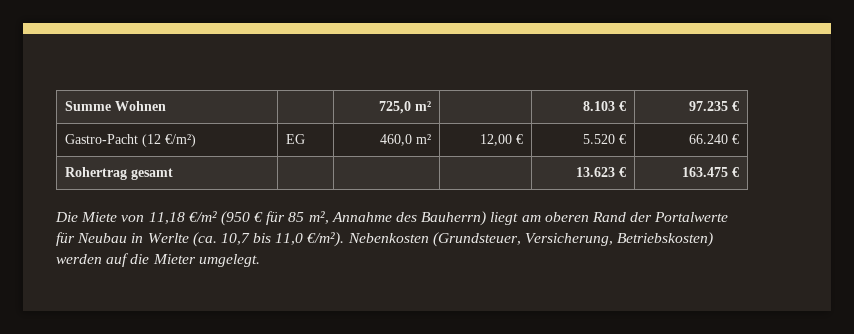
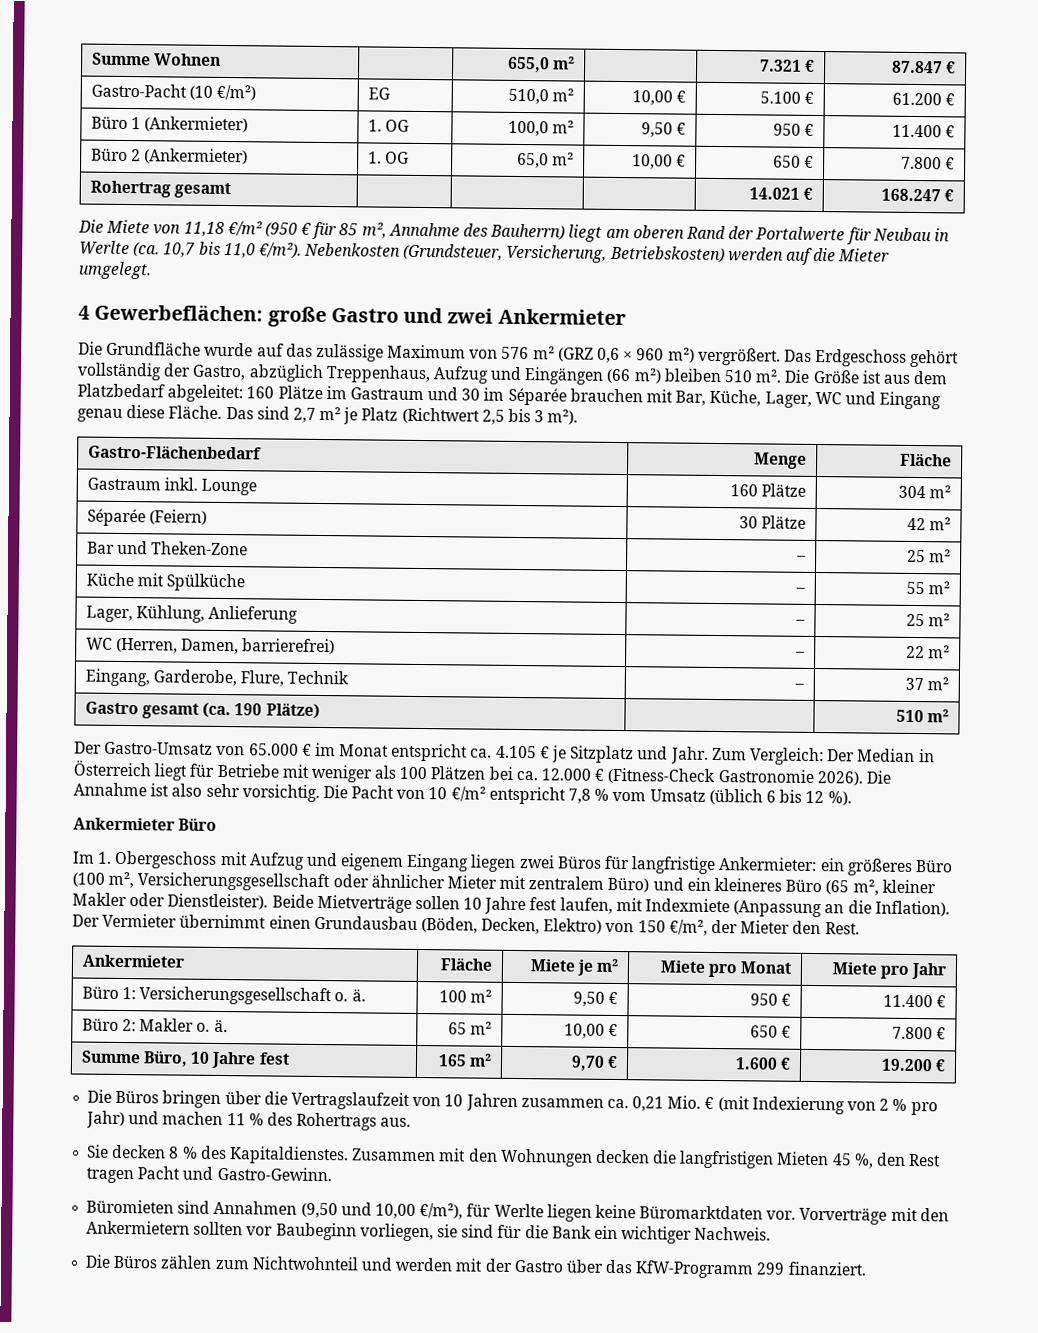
- Summe Wohnen | | 725,0 m² | | 8.103 € | 97.235 €
+ Summe Wohnen | | 655,0 m² | | 7.321 € | 87.847 €
- Gastro-Pacht (12 €/m²) | EG | 460,0 m² | 12,00 € | 5.520 € | 66.240 €
+ Gastro-Pacht (10 €/m²) | EG | 510,0 m² | 10,00 € | 5.100 € | 61.200 €
+ Büro 1 (Ankermieter) | 1. OG | 100,0 m² | 9,50 € | 950 € | 11.400 €
+ Büro 2 (Ankermieter) | 1. OG | 65,0 m² | 10,00 € | 650 € | 7.800 €
- Rohertrag gesamt | | | | 13.623 € | 163.475 €
+ Rohertrag gesamt | | | | 14.021 € | 168.247 €
+ 4 Gewerbeflächen: große Gastro und zwei Ankermieter
+ Die Grundfläche wurde auf das zulässige Maximum von 576 m² (GRZ 0,6 × 960 m²) vergrößert. Das Erdgeschoss gehört vollständig der Gastro, abzüglich Treppenhaus, Aufzug und Eingängen (66 m²) bleiben 510 m². Die Größe ist aus dem Platzbedarf abgeleitet: 160 Plätze im Gastraum und 30 im Séparée brauchen mit Bar, Küche, Lager, WC und Eingang genau diese Fläche. Das sind 2,7 m² je Platz (Richtwert 2,5 bis 3 m²).
+ Gastro-Flächenbedarf | Menge | Fläche
+ Gastraum inkl. Lounge | 160 Plätze | 304 m²
+ Séparée (Feiern) | 30 Plätze | 42 m²
+ Bar und Theken-Zone | – | 25 m²
+ Küche mit Spülküche | – | 55 m²
+ Lager, Kühlung, Anlieferung | – | 25 m²
+ WC (Herren, Damen, barrierefrei) | – | 22 m²
+ Eingang, Garderobe, Flure, Technik | – | 37 m²
+ Gastro gesamt (ca. 190 Plätze) | | 510 m²
+ Der Gastro-Umsatz von 65.000 € im Monat entspricht ca. 4.105 € je Sitzplatz und Jahr. Zum Vergleich: Der Median in Österreich liegt für Betriebe mit weniger als 100 Plätzen bei ca. 12.000 € (Fitness-Check Gastronomie 2026). Die Annahme ist also sehr vorsichtig. Die Pacht von 10 €/m² entspricht 7,8 % vom Umsatz (üblich 6 bis 12 %).
+ Ankermieter Büro
+ Im 1. Obergeschoss mit Aufzug und eigenem Eingang liegen zwei Büros für langfristige Ankermieter: ein größeres Büro (100 m², Versicherungsgesellschaft oder ähnlicher Mieter mit zentralem Büro) und ein kleineres Büro (65 m², kleiner Makler oder Dienstleister). Beide Mietverträge sollen 10 Jahre fest laufen, mit Indexmiete (Anpassung an die Inflation). Der Vermieter übernimmt einen Grundausbau (Böden, Decken, Elektro) von 150 €/m², der Mieter den Rest.
+ Ankermieter | Fläche | Miete je m² | Miete pro Monat | Miete pro Jahr
+ Büro 1: Versicherungsgesellschaft o. ä. | 100 m² | 9,50 € | 950 € | 11.400 €
+ Büro 2: Makler o. ä. | 65 m² | 10,00 € | 650 € | 7.800 €
+ Summe Büro, 10 Jahre fest | 165 m² | 9,70 € | 1.600 € | 19.200 €
+ Die Büros bringen über die Vertragslaufzeit von 10 Jahren zusammen ca. 0,21 Mio. € (mit Indexierung von 2 % pro Jahr) und machen 11 % des Rohertrags aus.
+ Sie decken 8 % des Kapitaldienstes. Zusammen mit den Wohnungen decken die langfristigen Mieten 45 %, den Rest tragen Pacht und Gastro-Gewinn.
+ Büromieten sind Annahmen (9,50 und 10,00 €/m²), für Werlte liegen keine Büromarktdaten vor. Vorverträge mit den Ankermietern sollten vor Baubeginn vorliegen, sie sind für die Bank ein wichtiger Nachweis.
+ Die Büros zählen zum Nichtwohnteil und werden mit der Gastro über das KfW-Programm 299 finanziert.

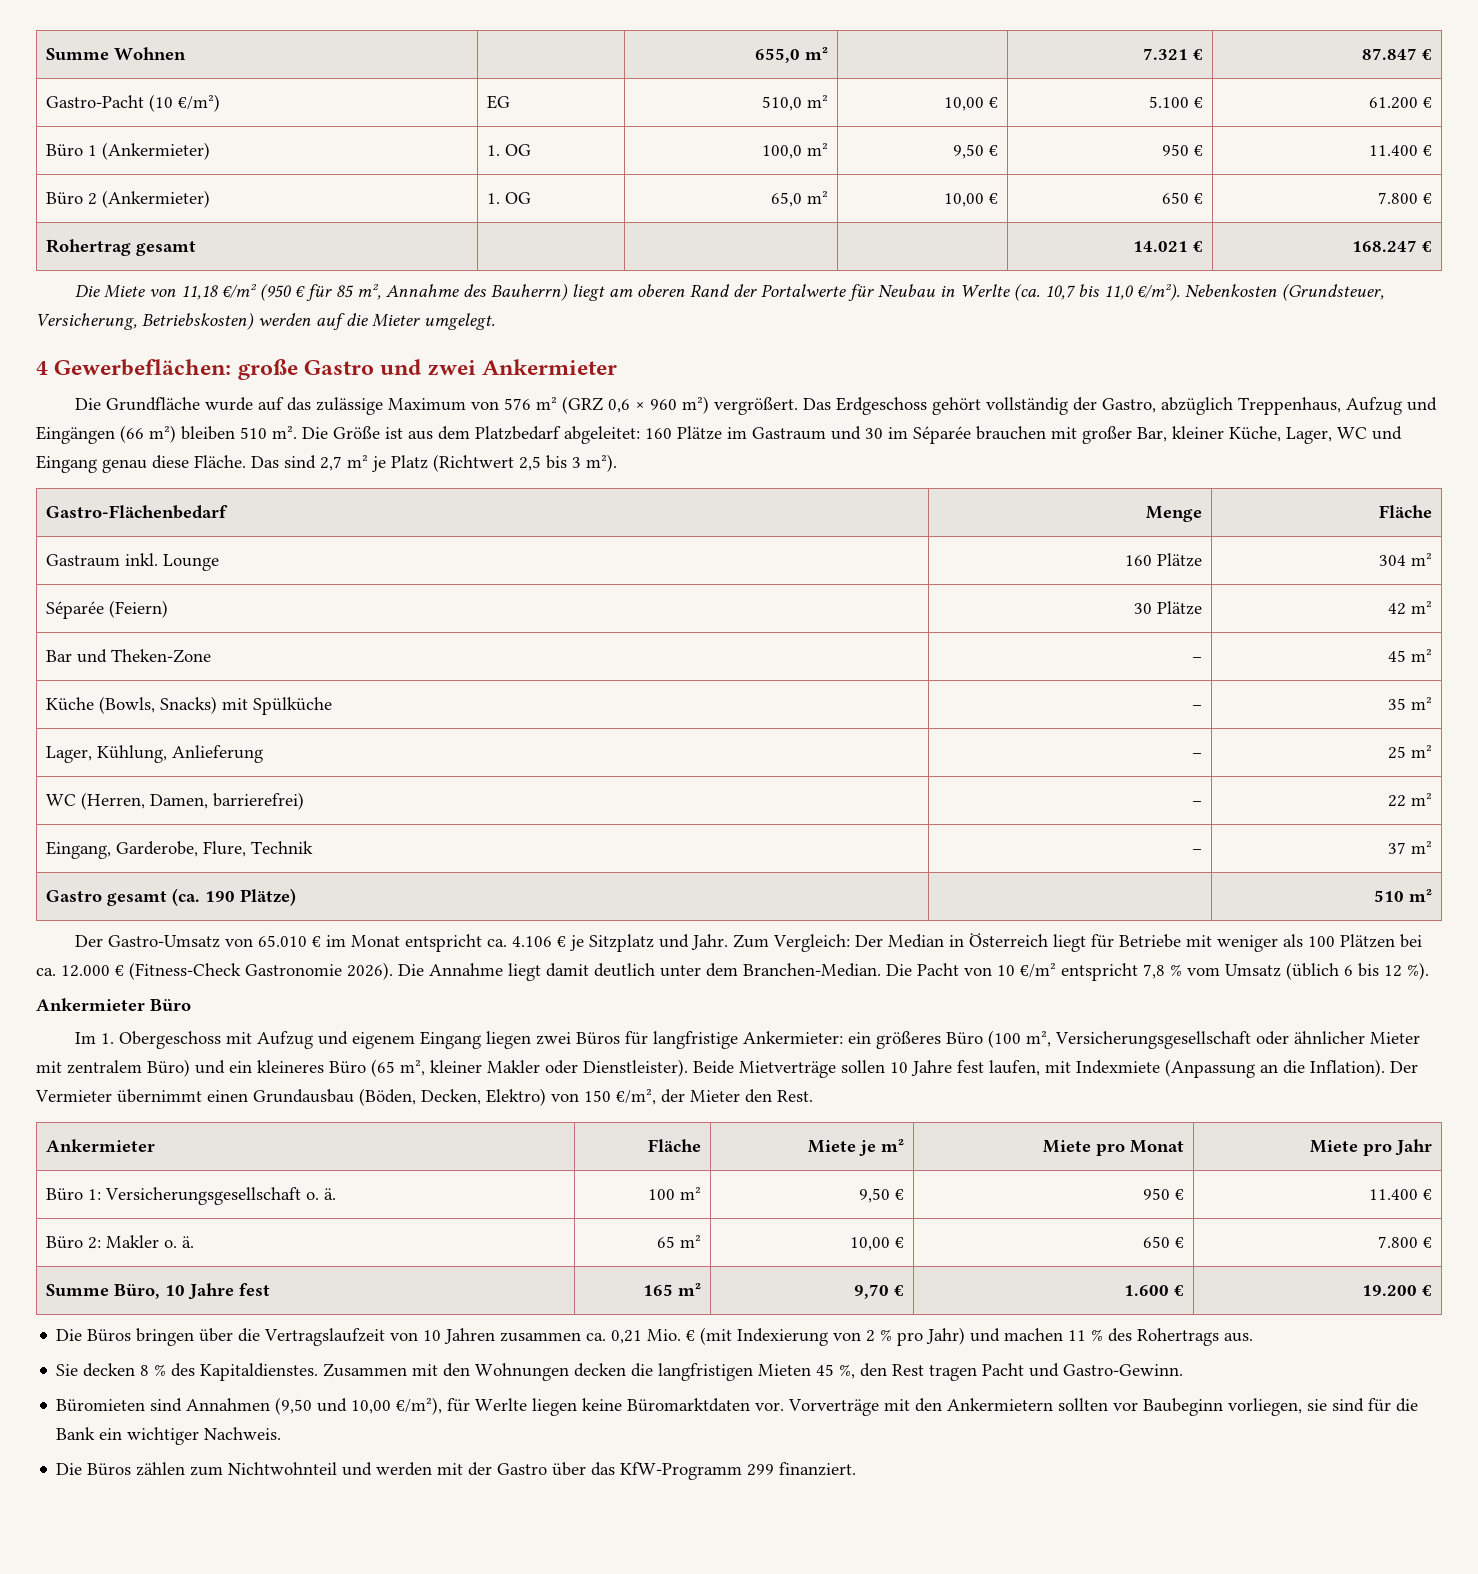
- Die Größe ist aus dem Platzbedarf abgeleitet: 160 Plätze im Gastraum und 30 im Séparée brauchen mit Bar, Küche, Lager, WC und Eingang genau diese Fläche.
+ Die Größe ist aus dem Platzbedarf abgeleitet: 160 Plätze im Gastraum und 30 im Séparée brauchen mit großer Bar, kleiner Küche, Lager, WC und Eingang genau diese Fläche.
- Bar und Theken-Zone | – | 25 m²
+ Bar und Theken-Zone | – | 45 m²
- Küche mit Spülküche | – | 55 m²
+ Küche (Bowls, Snacks) mit Spülküche | – | 35 m²
- Der Gastro-Umsatz von 65.000 € im Monat entspricht ca. 4.105 € je Sitzplatz und Jahr.
+ Der Gastro-Umsatz von 65.010 € im Monat entspricht ca. 4.106 € je Sitzplatz und Jahr.
- Die Annahme ist also sehr vorsichtig.
+ Die Annahme liegt damit deutlich unter dem Branchen-Median.

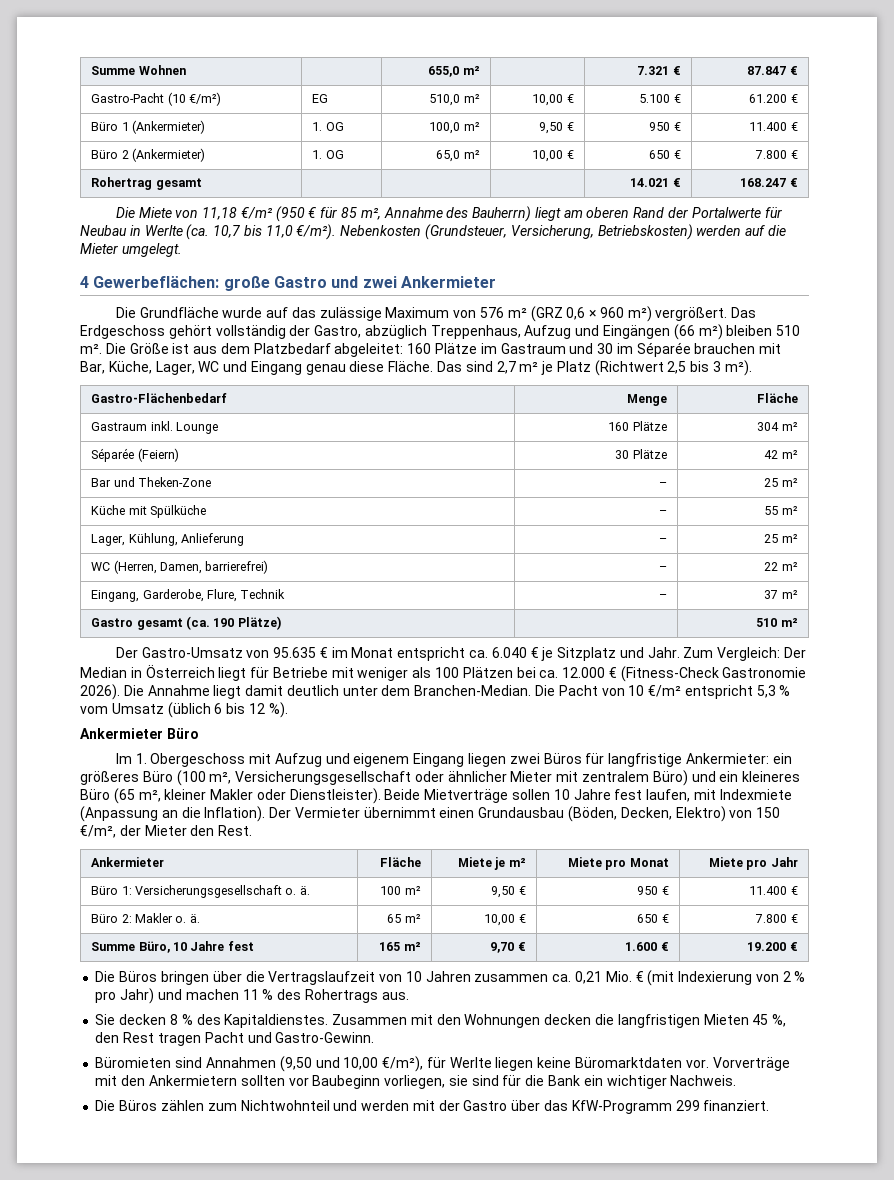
- Die Größe ist aus dem Platzbedarf abgeleitet: 160 Plätze im Gastraum und 30 im Séparée brauchen mit großer Bar, kleiner Küche, Lager, WC und Eingang genau diese Fläche.
+ Die Größe ist aus dem Platzbedarf abgeleitet: 160 Plätze im Gastraum und 30 im Séparée brauchen mit Bar, Küche, Lager, WC und Eingang genau diese Fläche.
- Bar und Theken-Zone | – | 45 m²
+ Bar und Theken-Zone | – | 25 m²
- Küche (Bowls, Snacks) mit Spülküche | – | 35 m²
+ Küche mit Spülküche | – | 55 m²
- Der Gastro-Umsatz von 65.010 € im Monat entspricht ca. 4.106 € je Sitzplatz und Jahr.
+ Der Gastro-Umsatz von 95.635 € im Monat entspricht ca. 6.040 € je Sitzplatz und Jahr.
- Die Pacht von 10 €/m² entspricht 7,8 % vom Umsatz (üblich 6 bis 12 %).
+ Die Pacht von 10 €/m² entspricht 5,3 % vom Umsatz (üblich 6 bis 12 %).

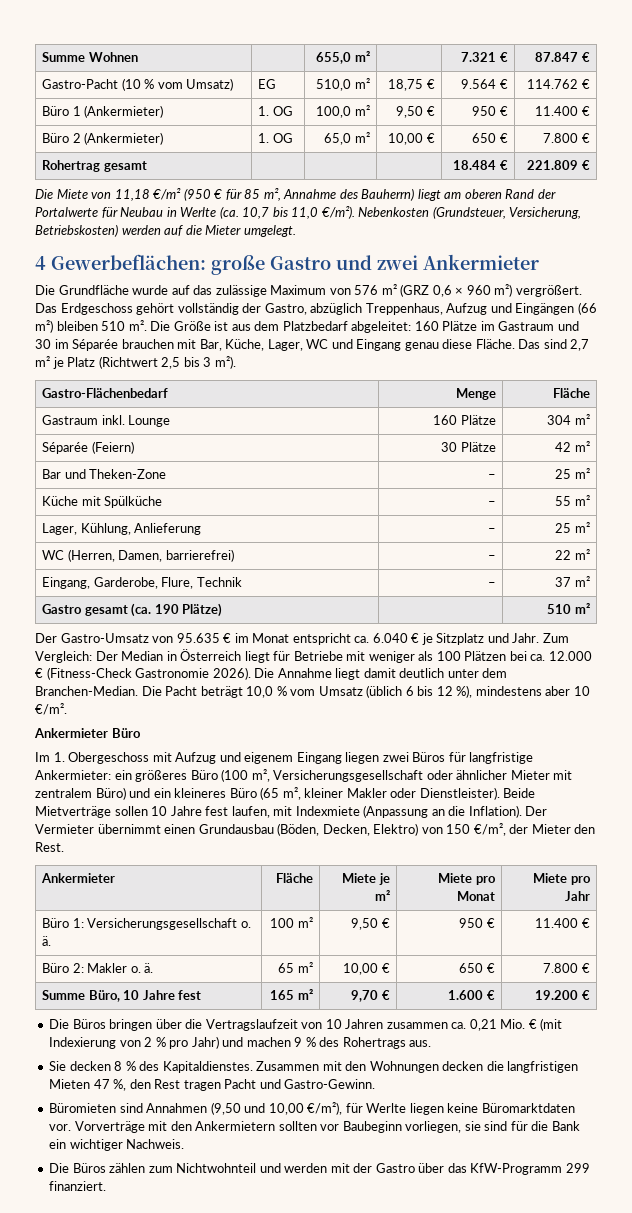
- Gastro-Pacht (10 €/m²) | EG | 510,0 m² | 10,00 € | 5.100 € | 61.200 €
+ Gastro-Pacht (10 % vom Umsatz) | EG | 510,0 m² | 18,75 € | 9.564 € | 114.762 €
- Rohertrag gesamt | | | | 14.021 € | 168.247 €
+ Rohertrag gesamt | | | | 18.484 € | 221.809 €
- Die Pacht von 10 €/m² entspricht 5,3 % vom Umsatz (üblich 6 bis 12 %).
+ Die Pacht beträgt 10,0 % vom Umsatz (üblich 6 bis 12 %), mindestens aber 10 €/m².
- Die Büros bringen über die Vertragslaufzeit von 10 Jahren zusammen ca. 0,21 Mio. € (mit Indexierung von 2 % pro Jahr) und machen 11 % des Rohertrags aus.
+ Die Büros bringen über die Vertragslaufzeit von 10 Jahren zusammen ca. 0,21 Mio. € (mit Indexierung von 2 % pro Jahr) und machen 9 % des Rohertrags aus.
- Zusammen mit den Wohnungen decken die langfristigen Mieten 45 %, den Rest tragen Pacht und Gastro-Gewinn.
+ Zusammen mit den Wohnungen decken die langfristigen Mieten 47 %, den Rest tragen Pacht und Gastro-Gewinn.

